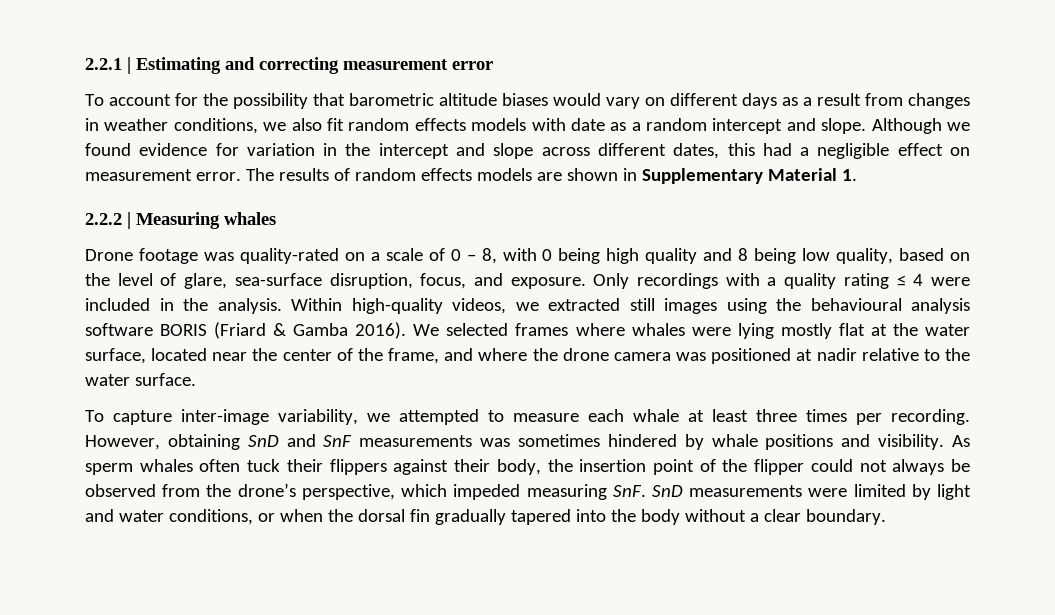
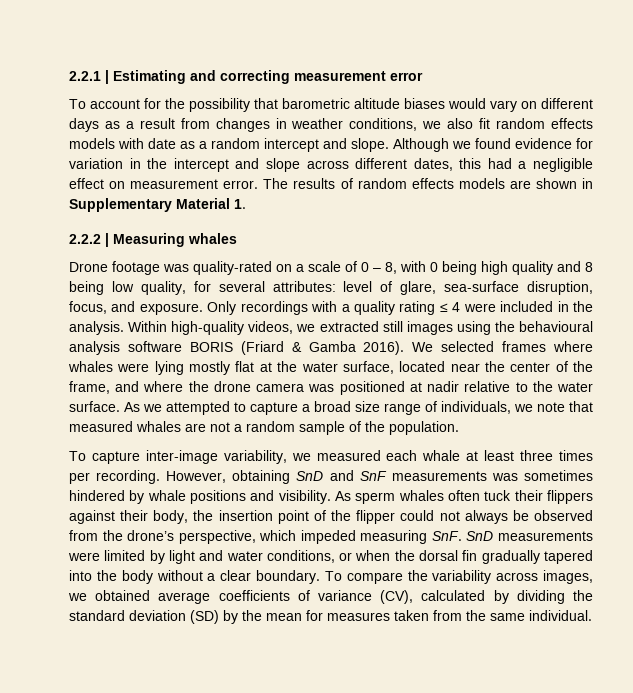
- Drone footage was quality-rated on a scale of 0 – 8, with 0 being high quality and 8 being low quality, based on the level of glare, sea-surface disruption, focus, and exposure.
+ Drone footage was quality-rated on a scale of 0 – 8, with 0 being high quality and 8 being low quality, for several attributes: level of glare, sea-surface disruption, focus, and exposure.
+ As we attempted to capture a broad size range of individuals, we note that measured whales are not a random sample of the population.
- To capture inter-image variability, we attempted to measure each whale at least three times per recording.
+ To capture inter-image variability, we measured each whale at least three times per recording.
+ To compare the variability across images, we obtained average coefficients of variance (CV), calculated by dividing the standard deviation (SD) by the mean for measures taken from the same individual.

